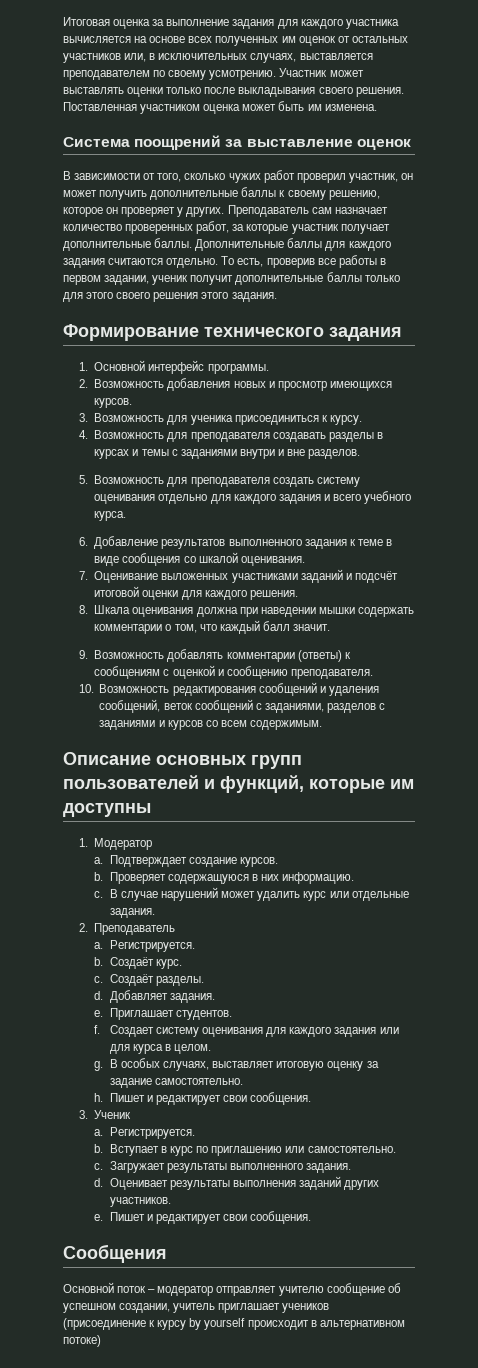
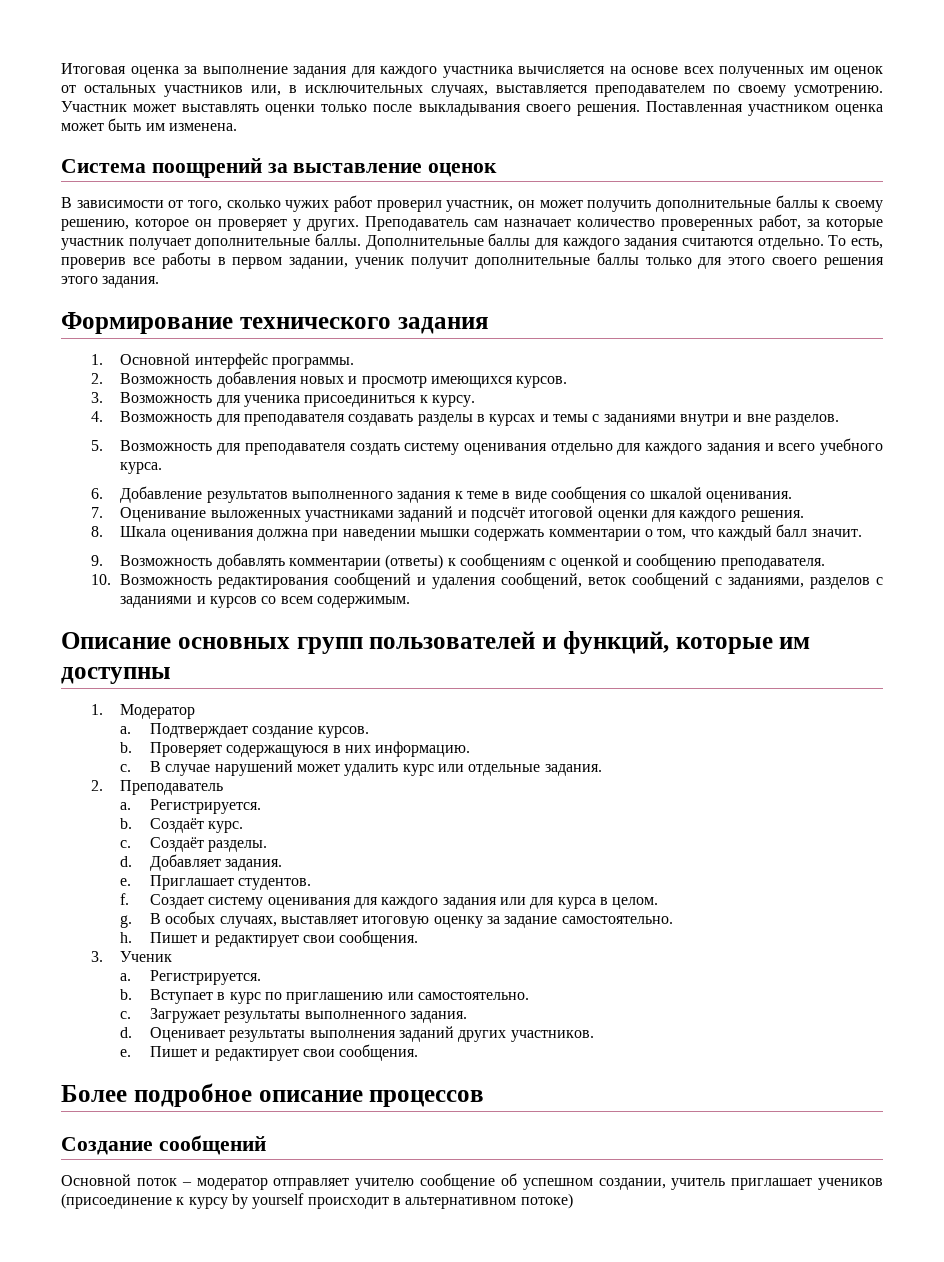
- Сообщения
+ Более подробное описание процессов
+ Создание сообщений

